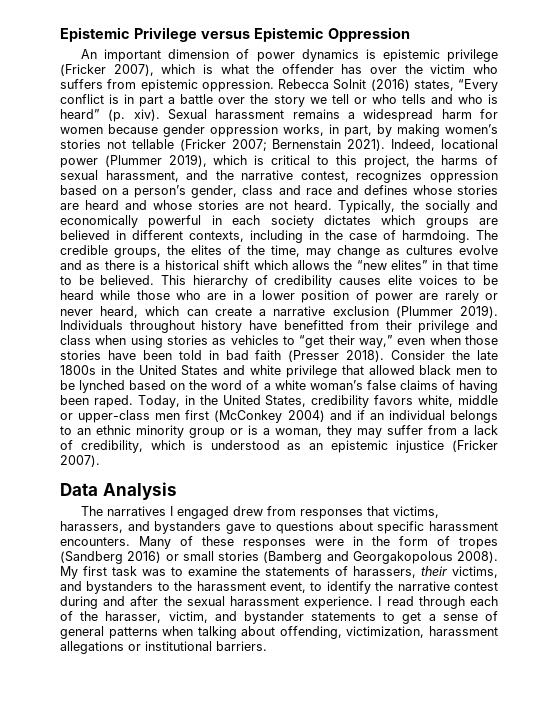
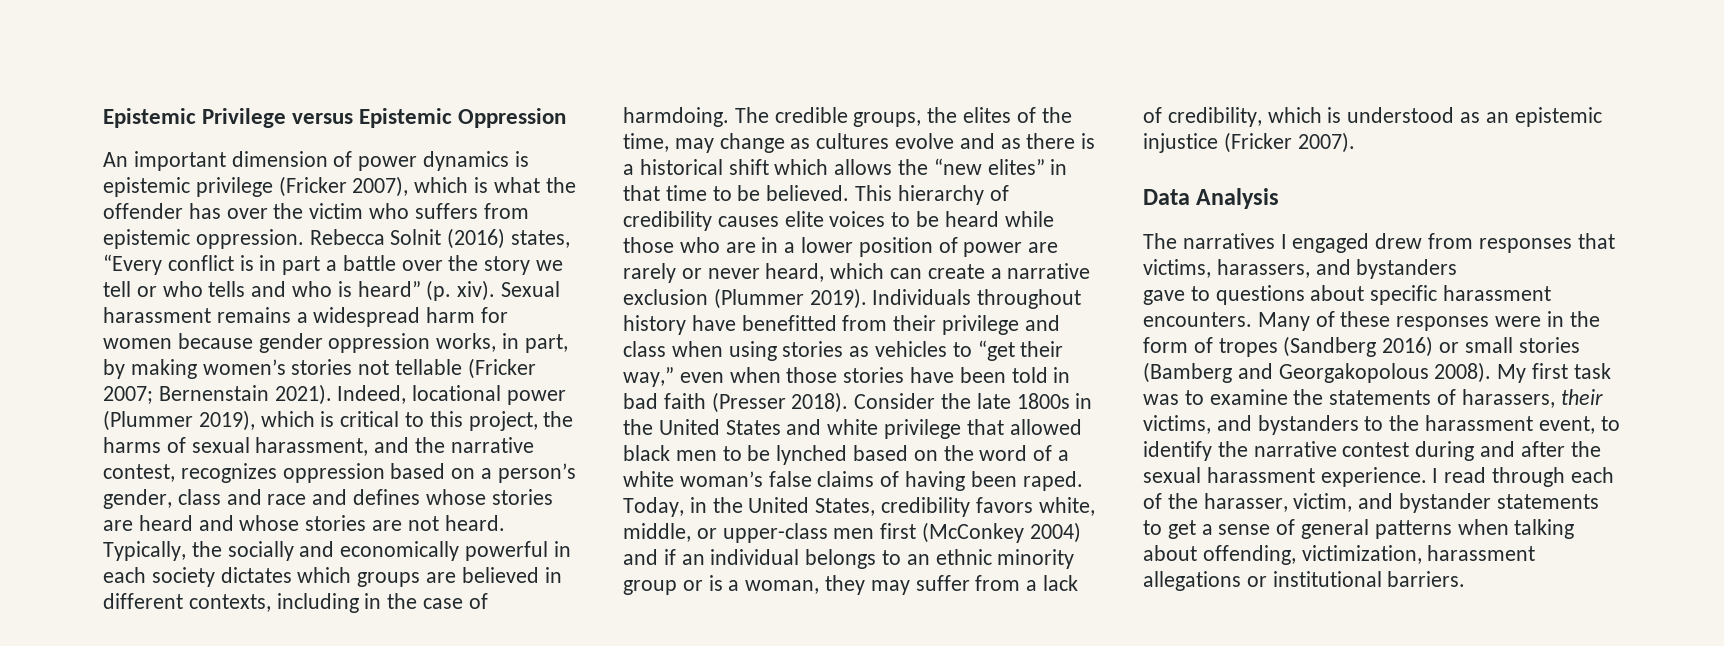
- Today, in the United States, credibility favors white, middle or upper-class men first (McConkey 2004) and if an individual belongs to an ethnic minority group or is a woman, they may suffer from a lack of credibility, which is understood as an epistemic injustice (Fricker 2007).
+ Today, in the United States, credibility favors white, middle, or upper-class men first (McConkey 2004) and if an individual belongs to an ethnic minority group or is a woman, they may suffer from a lack of credibility, which is understood as an epistemic injustice (Fricker 2007).
- The narratives I engaged drew from responses that victims, harassers, and bystanders gave to questions about specific harassment encounters.
+ The narratives I engaged drew from responses that victims, harassers, and bystanders
+ gave to questions about specific harassment encounters.

